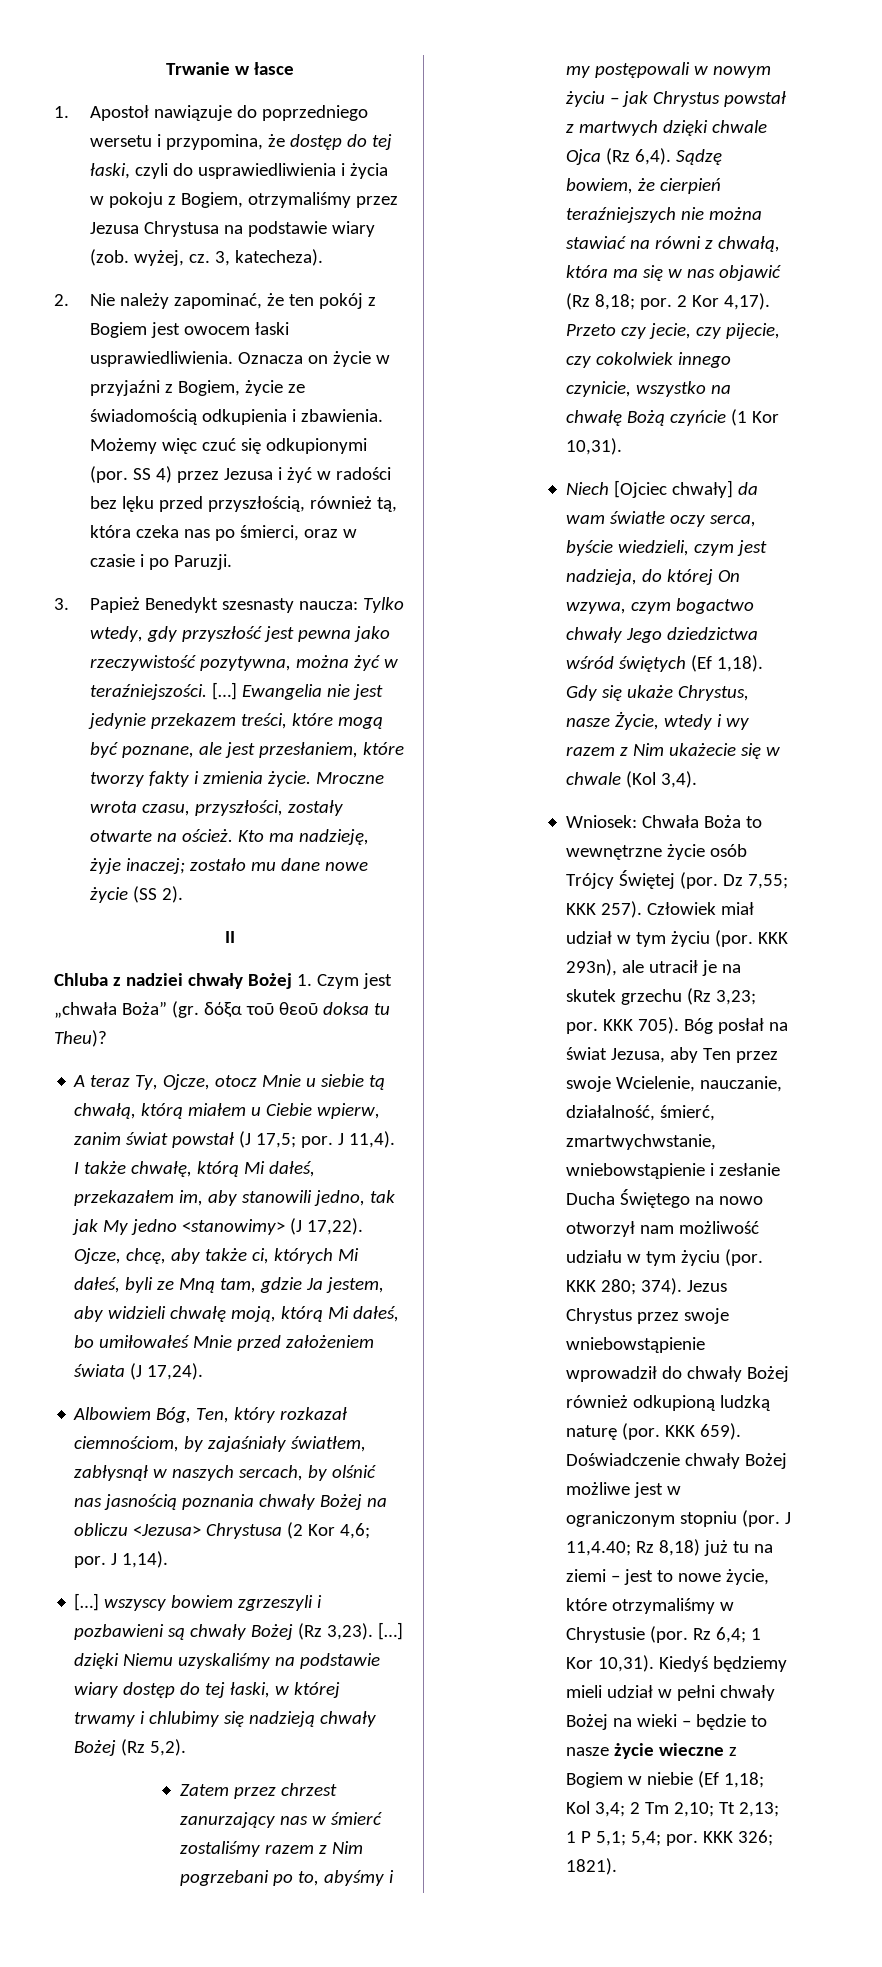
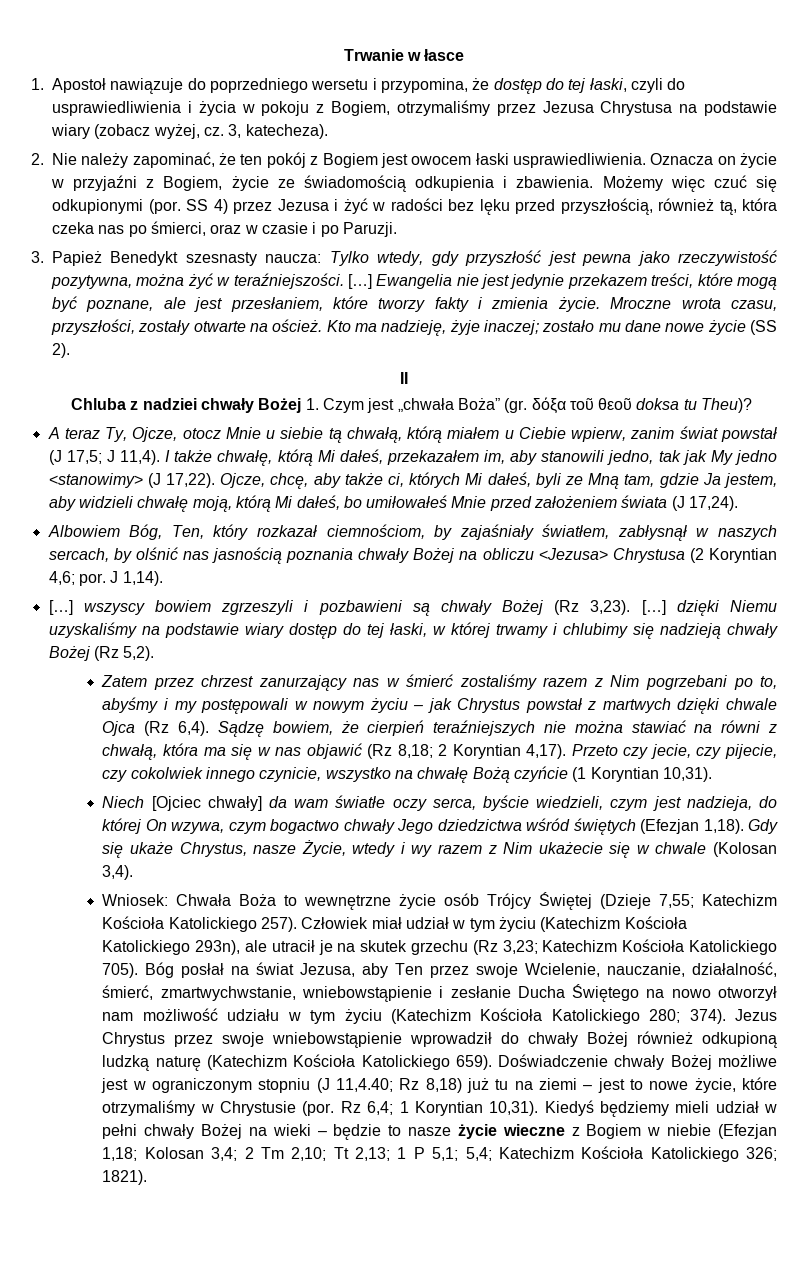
- 1. Apostoł nawiązuje do poprzedniego wersetu i przypomina, że dostęp do tej łaski, czyli do usprawiedliwienia i życia w pokoju z Bogiem, otrzymaliśmy przez Jezusa Chrystusa na podstawie wiary (zob. wyżej, cz.
+ 1. Apostoł nawiązuje do poprzedniego wersetu i przypomina, że dostęp do tej łaski, czyli do usprawiedliwienia i życia w pokoju z Bogiem, otrzymaliśmy przez Jezusa Chrystusa na podstawie wiary (zobacz wyżej, cz.
- A teraz Ty, Ojcze, otocz Mnie u siebie tą chwałą, którą miałem u Ciebie wpierw, zanim świat powstał (J 17,5; por. J 11,4).
+ A teraz Ty, Ojcze, otocz Mnie u siebie tą chwałą, którą miałem u Ciebie wpierw, zanim świat powstał (J 17,5; J 11,4).
- Albowiem Bóg, Ten, który rozkazał ciemnościom, by zajaśniały światłem, zabłysnął w naszych sercach, by olśnić nas jasnością poznania chwały Bożej na obliczu <Jezusa> Chrystusa (2 Kor 4,6; por.
+ Albowiem Bóg, Ten, który rozkazał ciemnościom, by zajaśniały światłem, zabłysnął w naszych sercach, by olśnić nas jasnością poznania chwały Bożej na obliczu <Jezusa> Chrystusa (2 Koryntian 4,6; por.
- Sądzę bowiem, że cierpień teraźniejszych nie można stawiać na równi z chwałą, która ma się w nas objawić (Rz 8,18; por. 2 Kor 4,17).
+ Sądzę bowiem, że cierpień teraźniejszych nie można stawiać na równi z chwałą, która ma się w nas objawić (Rz 8,18; 2 Koryntian 4,17).
- Przeto czy jecie, czy pijecie, czy cokolwiek innego czynicie, wszystko na chwałę Bożą czyńcie (1 Kor 10,31).
+ Przeto czy jecie, czy pijecie, czy cokolwiek innego czynicie, wszystko na chwałę Bożą czyńcie (1 Koryntian 10,31).
- Niech [Ojciec chwały] da wam światłe oczy serca, byście wiedzieli, czym jest nadzieja, do której On wzywa, czym bogactwo chwały Jego dziedzictwa wśród świętych (Ef 1,18).
+ Niech [Ojciec chwały] da wam światłe oczy serca, byście wiedzieli, czym jest nadzieja, do której On wzywa, czym bogactwo chwały Jego dziedzictwa wśród świętych (Efezjan 1,18).
- Gdy się ukaże Chrystus, nasze Życie, wtedy i wy razem z Nim ukażecie się w chwale (Kol 3,4).
+ Gdy się ukaże Chrystus, nasze Życie, wtedy i wy razem z Nim ukażecie się w chwale (Kolosan 3,4).
- Wniosek: Chwała Boża to wewnętrzne życie osób Trójcy Świętej (por. Dz 7,55; KKK 257).
+ Wniosek: Chwała Boża to wewnętrzne życie osób Trójcy Świętej (Dzieje 7,55; Katechizm Kościoła Katolickiego 257).
- Człowiek miał udział w tym życiu (por. KKK 293n), ale utracił je na skutek grzechu (Rz 3,23; por. KKK 705).
+ Człowiek miał udział w tym życiu (Katechizm Kościoła Katolickiego 293n), ale utracił je na skutek grzechu (Rz 3,23; Katechizm Kościoła Katolickiego 705).
- Bóg posłał na świat Jezusa, aby Ten przez swoje Wcielenie, nauczanie, działalność, śmierć, zmartwychwstanie, wniebowstąpienie i zesłanie Ducha Świętego na nowo otworzył nam możliwość udziału w tym życiu (por. KKK 280; 374).
+ Bóg posłał na świat Jezusa, aby Ten przez swoje Wcielenie, nauczanie, działalność, śmierć, zmartwychwstanie, wniebowstąpienie i zesłanie Ducha Świętego na nowo otworzył nam możliwość udziału w tym życiu (Katechizm Kościoła Katolickiego 280; 374).
- Jezus Chrystus przez swoje wniebowstąpienie wprowadził do chwały Bożej również odkupioną ludzką naturę (por. KKK 659).
+ Jezus Chrystus przez swoje wniebowstąpienie wprowadził do chwały Bożej również odkupioną ludzką naturę (Katechizm Kościoła Katolickiego 659).
- Doświadczenie chwały Bożej możliwe jest w ograniczonym stopniu (por. J 11,4.40; Rz 8,18) już tu na ziemi – jest to nowe życie, które otrzymaliśmy w Chrystusie (por.
+ Doświadczenie chwały Bożej możliwe jest w ograniczonym stopniu (J 11,4.40; Rz 8,18) już tu na ziemi – jest to nowe życie, które otrzymaliśmy w Chrystusie (por.
- Rz 6,4; 1 Kor 10,31).
+ Rz 6,4; 1 Koryntian 10,31).
- Kiedyś będziemy mieli udział w pełni chwały Bożej na wieki – będzie to nasze życie wieczne z Bogiem w niebie (Ef 1,18; Kol 3,4; 2 Tm 2,10; Tt 2,13; 1 P 5,1; 5,4; por. KKK 326; 1821).
+ Kiedyś będziemy mieli udział w pełni chwały Bożej na wieki – będzie to nasze życie wieczne z Bogiem w niebie (Efezjan 1,18; Kolosan 3,4; 2 Tm 2,10; Tt 2,13; 1 P 5,1; 5,4; Katechizm Kościoła Katolickiego 326; 1821).

